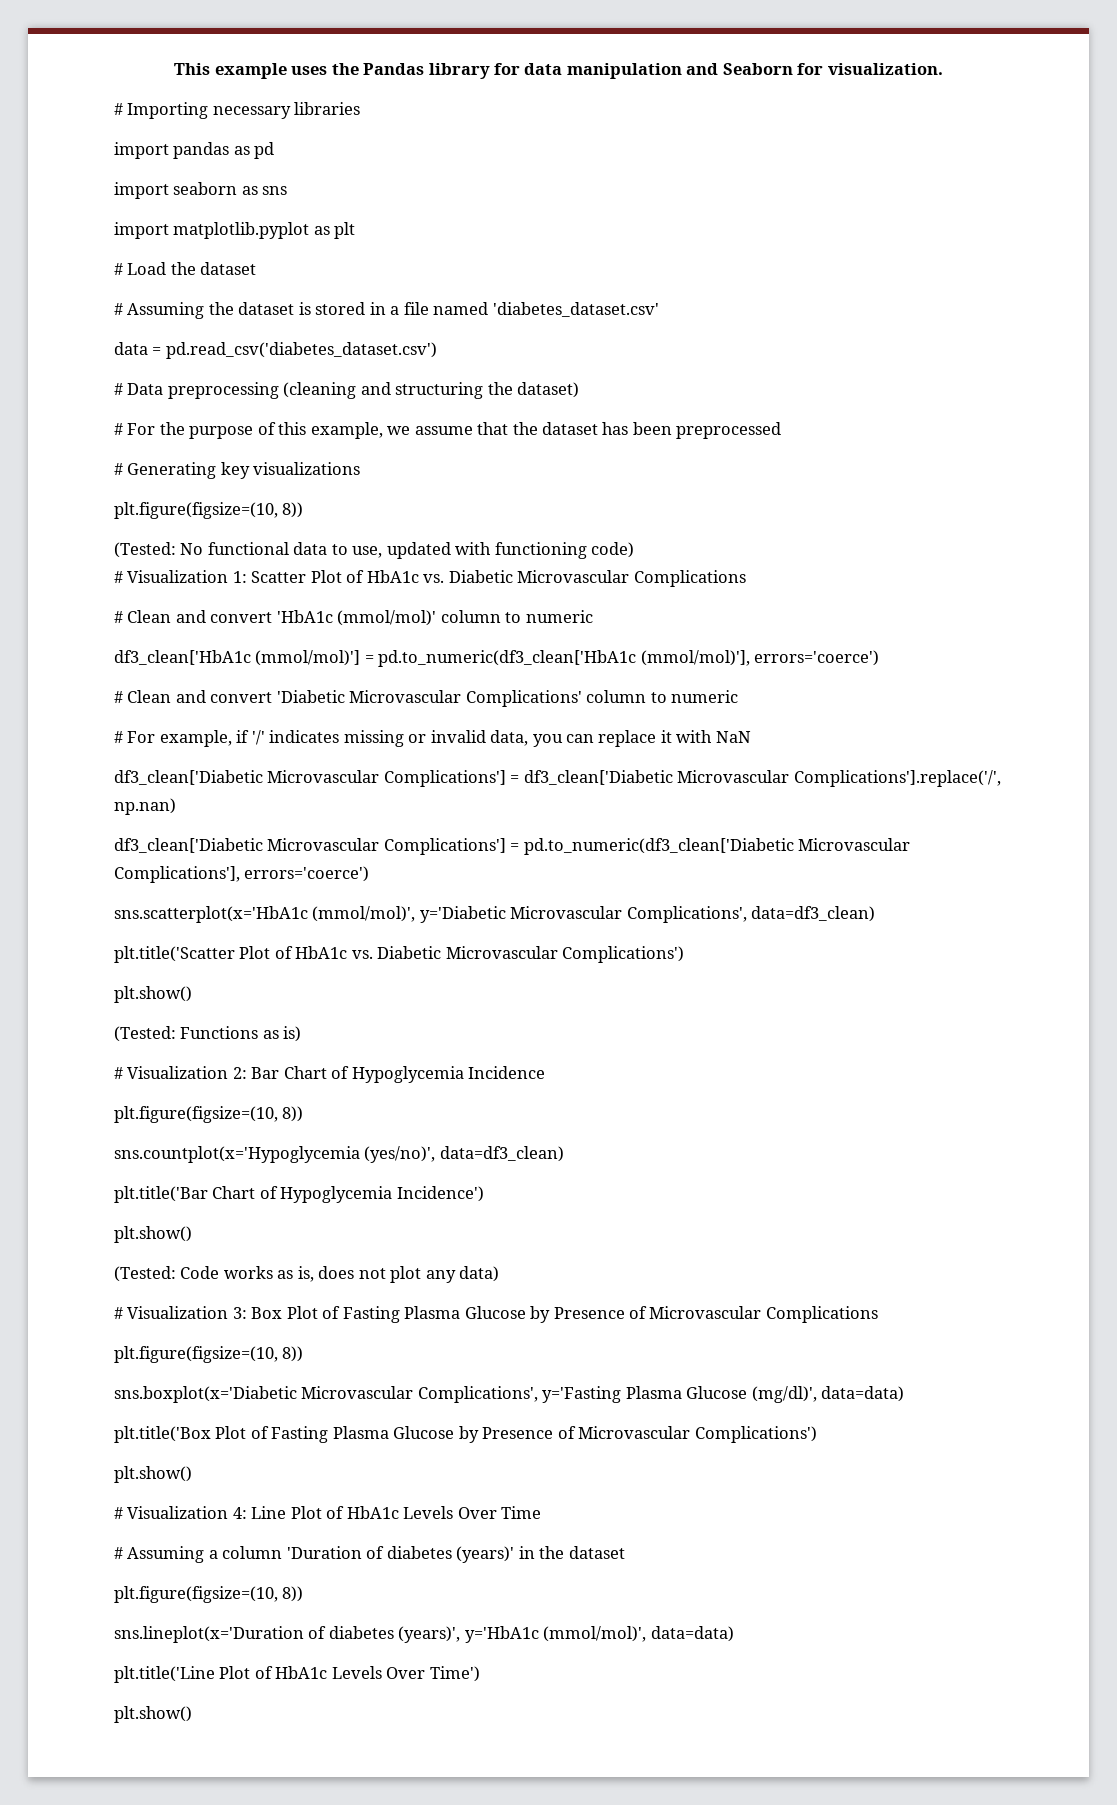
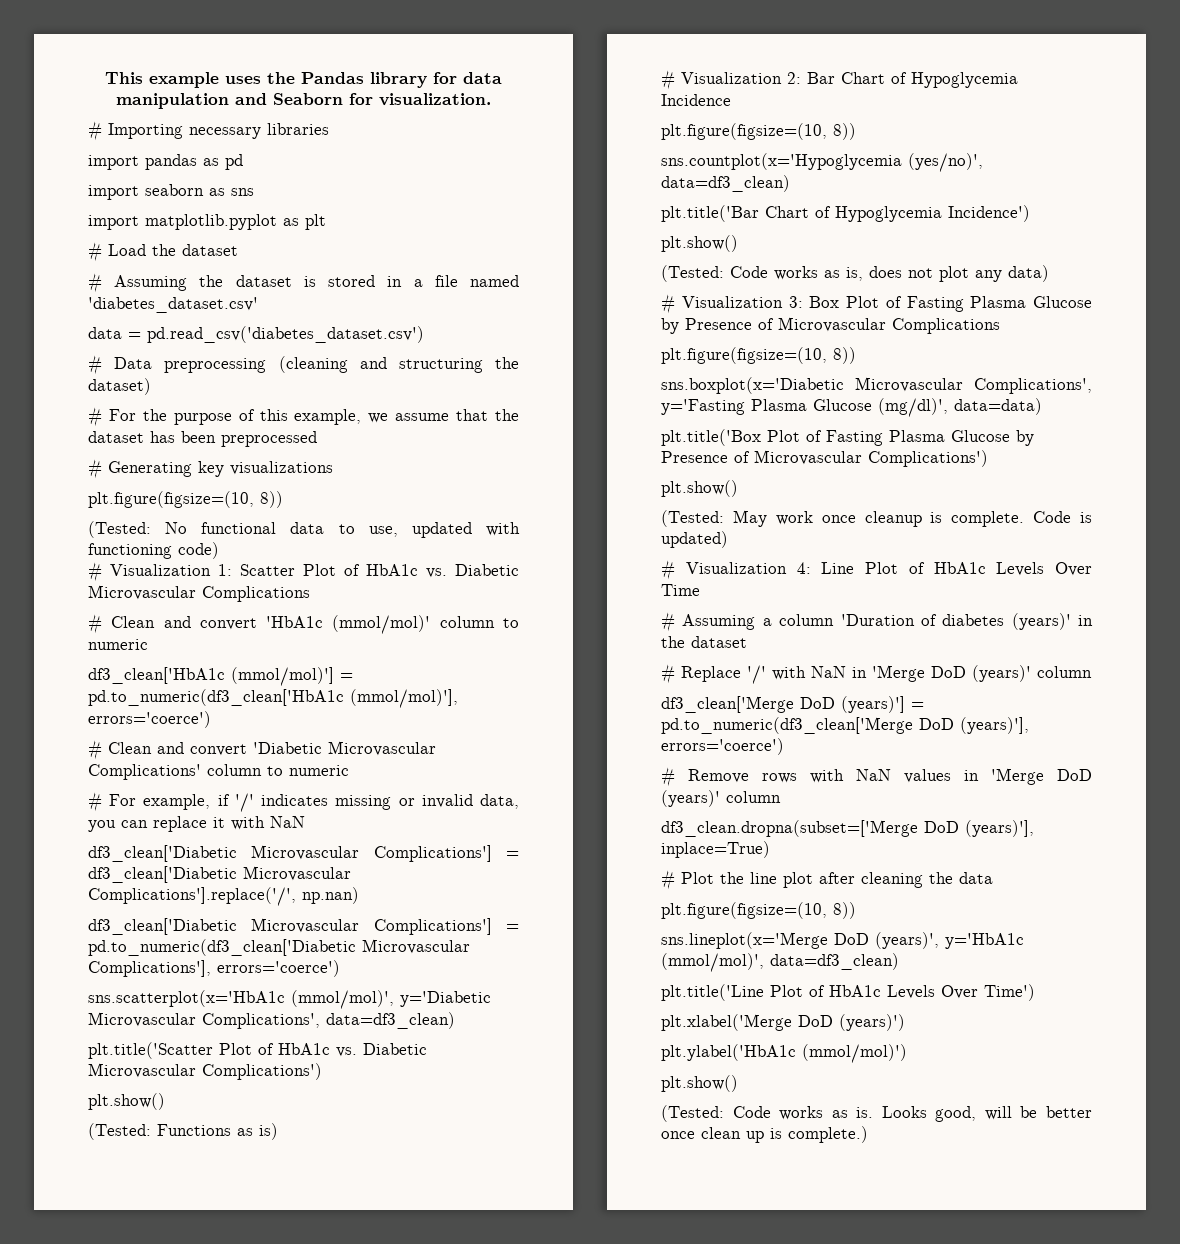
+ (Tested: May work once cleanup is complete. Code is updated)
  # Assuming a column 'Duration of diabetes (years)' in the dataset
+ # Replace '/' with NaN in 'Merge DoD (years)' column
+ df3_clean['Merge DoD (years)'] = pd.to_numeric(df3_clean['Merge DoD (years)'], errors='coerce')
+ # Remove rows with NaN values in 'Merge DoD (years)' column
+ df3_clean.dropna(subset=['Merge DoD (years)'], inplace=True)
+ # Plot the line plot after cleaning the data
  plt.figure(figsize=(10, 8))
- sns.lineplot(x='Duration of diabetes (years)', y='HbA1c (mmol/mol)', data=data)
+ sns.lineplot(x='Merge DoD (years)', y='HbA1c (mmol/mol)', data=df3_clean)
  plt.title('Line Plot of HbA1c Levels Over Time')
+ plt.xlabel('Merge DoD (years)')
+ plt.ylabel('HbA1c (mmol/mol)')
  plt.show()
+ (Tested: Code works as is. Looks good, will be better once clean up is complete.)

